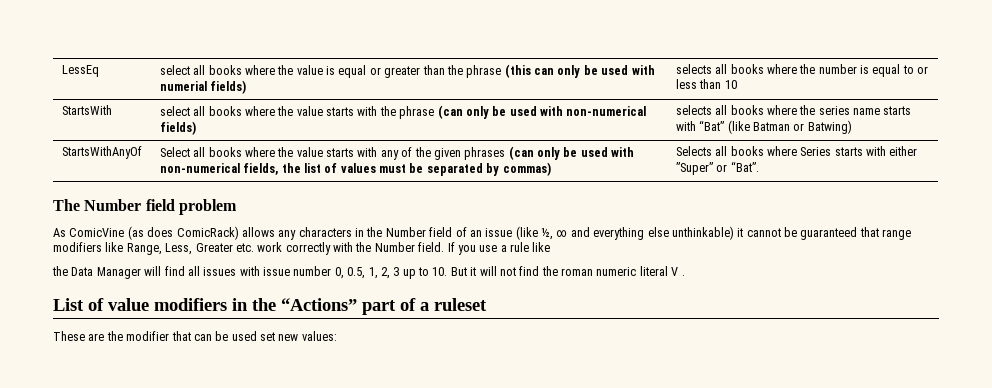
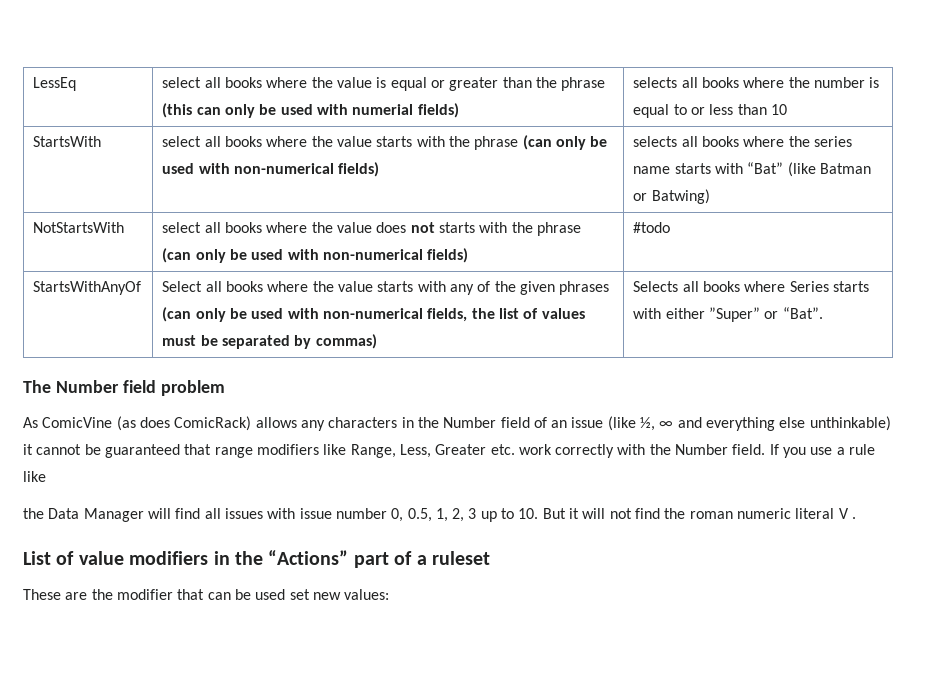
+ NotStartsWith | select all books where the value does not starts with the phrase (can only be used with non-numerical fields) | #todo

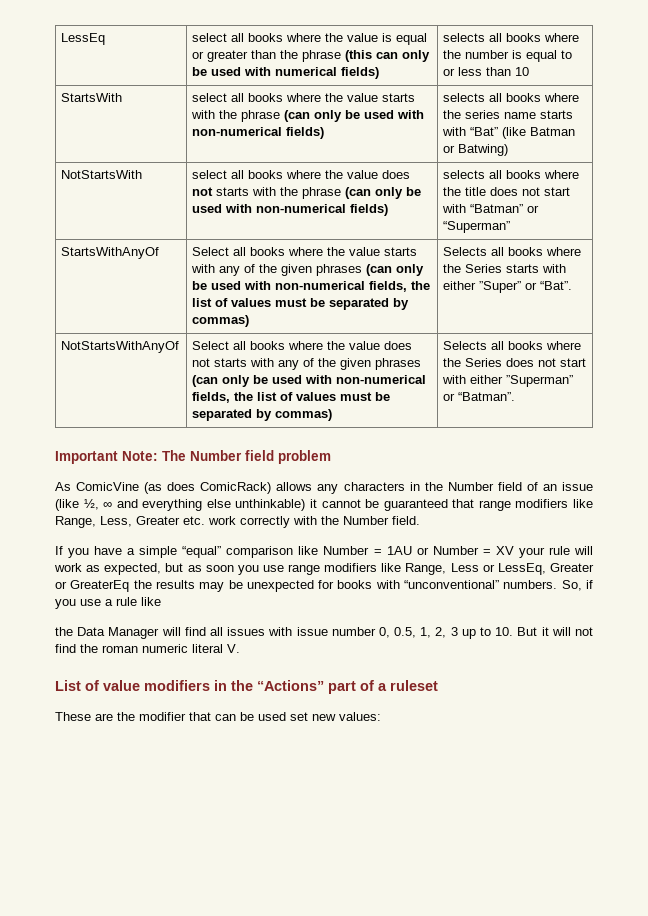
- LessEq | select all books where the value is equal or greater than the phrase (this can only be used with numerial fields) | selects all books where the number is equal to or less than 10
+ LessEq | select all books where the value is equal or greater than the phrase (this can only be used with numerical fields) | selects all books where the number is equal to or less than 10
- NotStartsWith | select all books where the value does not starts with the phrase (can only be used with non-numerical fields) | #todo
+ NotStartsWith | select all books where the value does not starts with the phrase (can only be used with non-numerical fields) | selects all books where the title does not start with “Batman” or “Superman”
- Selects all books where Series starts with either ”Super” or “Bat”.
+ Selects all books where the Series starts with either ”Super” or “Bat”.
- The Number field problem
+ NotStartsWithAnyOf | Select all books where the value does not starts with any of the given phrases (can only be used with non-numerical fields, the list of values must be separated by commas) | Selects all books where the Series does not start with either ”Superman” or “Batman”.
+ Important Note: The Number field problem
- As ComicVine (as does ComicRack) allows any characters in the Number field of an issue (like ½, ∞ and everything else unthinkable) it cannot be guaranteed that range modifiers like Range, Less, Greater etc. work correctly with the Number field. If you use a rule like
+ As ComicVine (as does ComicRack) allows any characters in the Number field of an issue (like ½, ∞ and everything else unthinkable) it cannot be guaranteed that range modifiers like Range, Less, Greater etc. work correctly with the Number field.
+ If you have a simple “equal” comparison like Number = 1AU or Number = XV your rule will work as expected, but as soon you use range modifiers like Range, Less or LessEq, Greater or GreaterEq the results may be unexpected for books with “unconventional” numbers. So, if you use a rule like
- the Data Manager will find all issues with issue number 0, 0.5, 1, 2, 3 up to 10. But it will not find the roman numeric literal V .
+ the Data Manager will find all issues with issue number 0, 0.5, 1, 2, 3 up to 10. But it will not find the roman numeric literal V.

